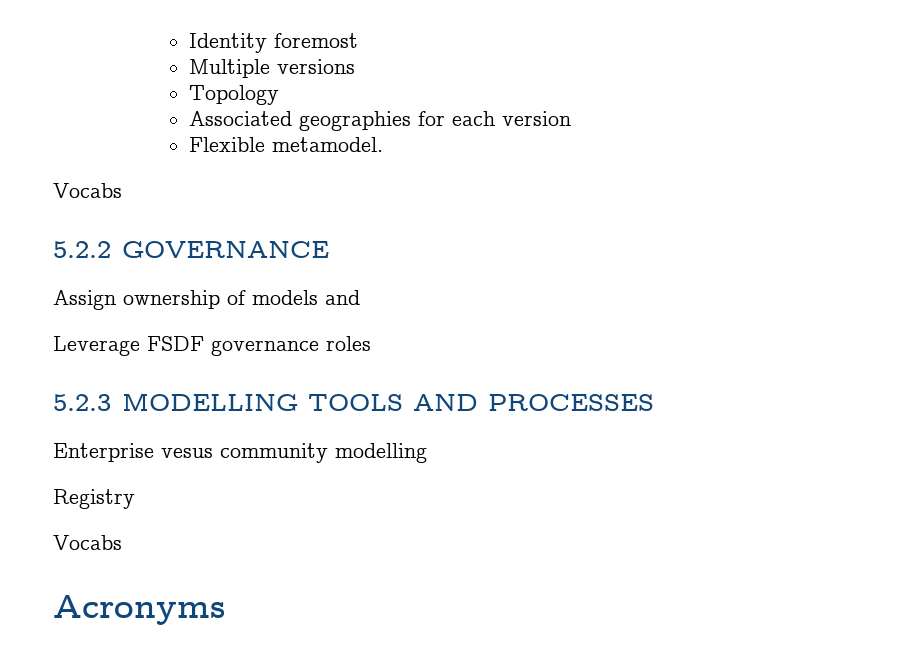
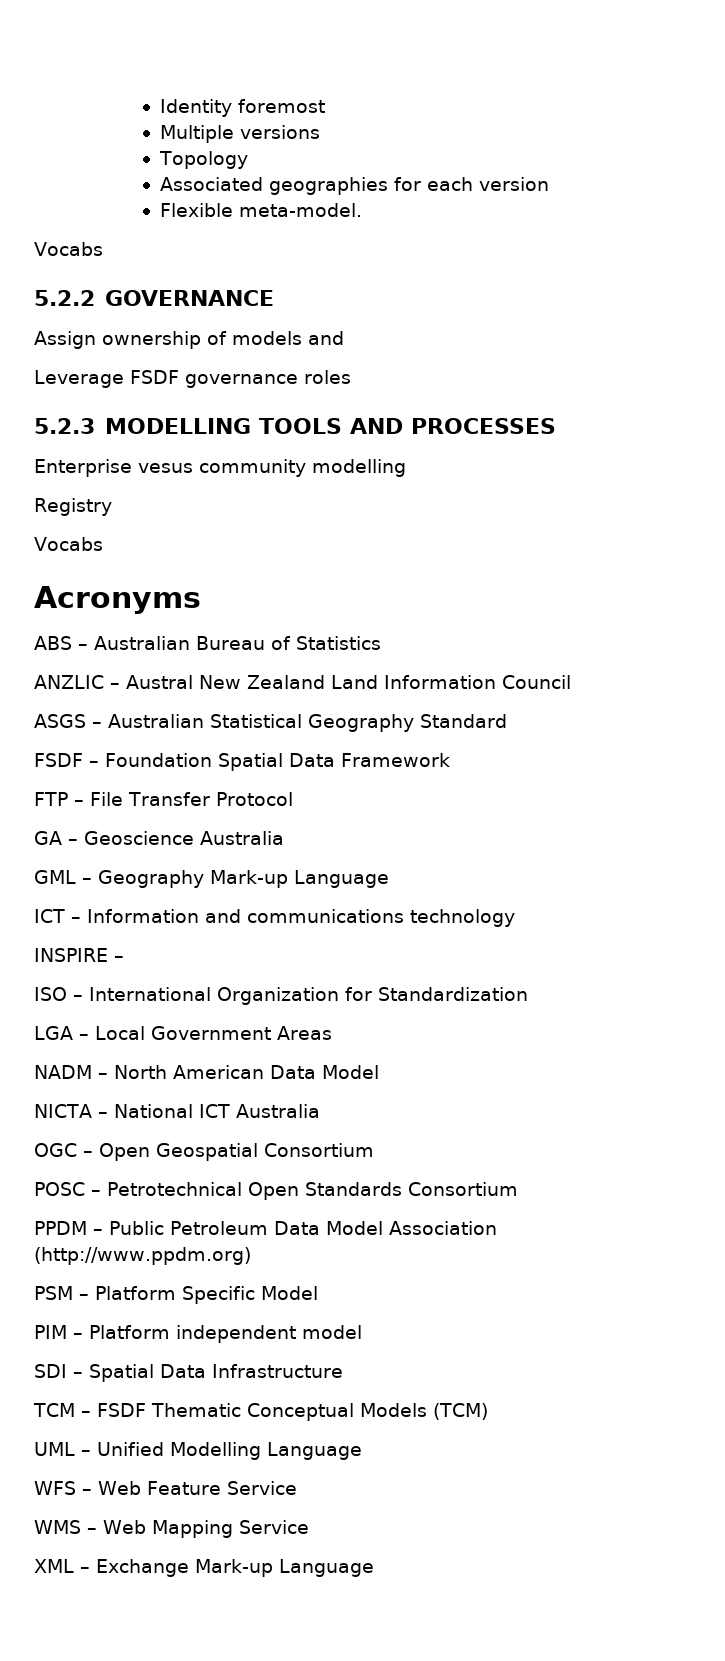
- Flexible metamodel.
+ Flexible meta-model.
+ ABS – Australian Bureau of Statistics
+ ANZLIC – Austral New Zealand Land Information Council
+ ASGS – Australian Statistical Geography Standard
+ FSDF – Foundation Spatial Data Framework
+ FTP – File Transfer Protocol
+ GA – Geoscience Australia
+ GML – Geography Mark-up Language
+ ICT – Information and communications technology
+ INSPIRE –
+ ISO – International Organization for Standardization
+ LGA – Local Government Areas
+ NADM – North American Data Model
+ NICTA – National ICT Australia
+ OGC – Open Geospatial Consortium
+ POSC – Petrotechnical Open Standards Consortium
+ PPDM – Public Petroleum Data Model Association (http://www.ppdm.org)
+ PSM – Platform Specific Model
+ PIM – Platform independent model
+ SDI – Spatial Data Infrastructure
+ TCM – FSDF Thematic Conceptual Models (TCM)
+ UML – Unified Modelling Language
+ WFS – Web Feature Service
+ WMS – Web Mapping Service
+ XML – Exchange Mark-up Language

